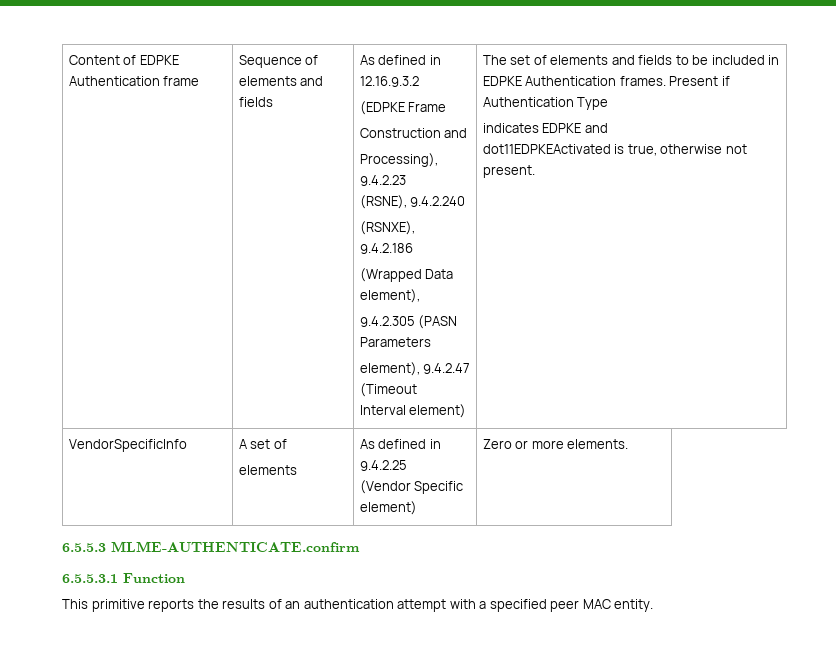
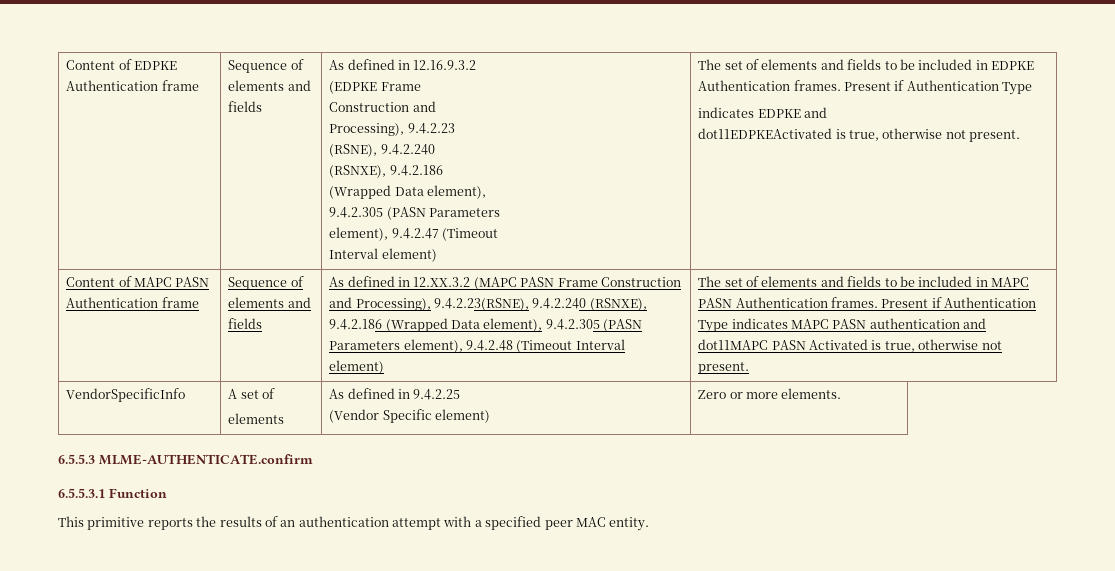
+ Content of MAPC PASN Authentication frame | Sequence of elements and fields | As defined in 12.XX.3.2 (MAPC PASN Frame Construction and Processing), 9.4.2.23(RSNE), 9.4.2.240 (RSNXE), 9.4.2.186 (Wrapped Data element), 9.4.2.305 (PASN Parameters element), 9.4.2.48 (Timeout Interval element) | The set of elements and fields to be included in MAPC PASN Authentication frames. Present if Authentication Type indicates MAPC PASN authentication and dot11MAPC PASN Activated is true, otherwise not present.

